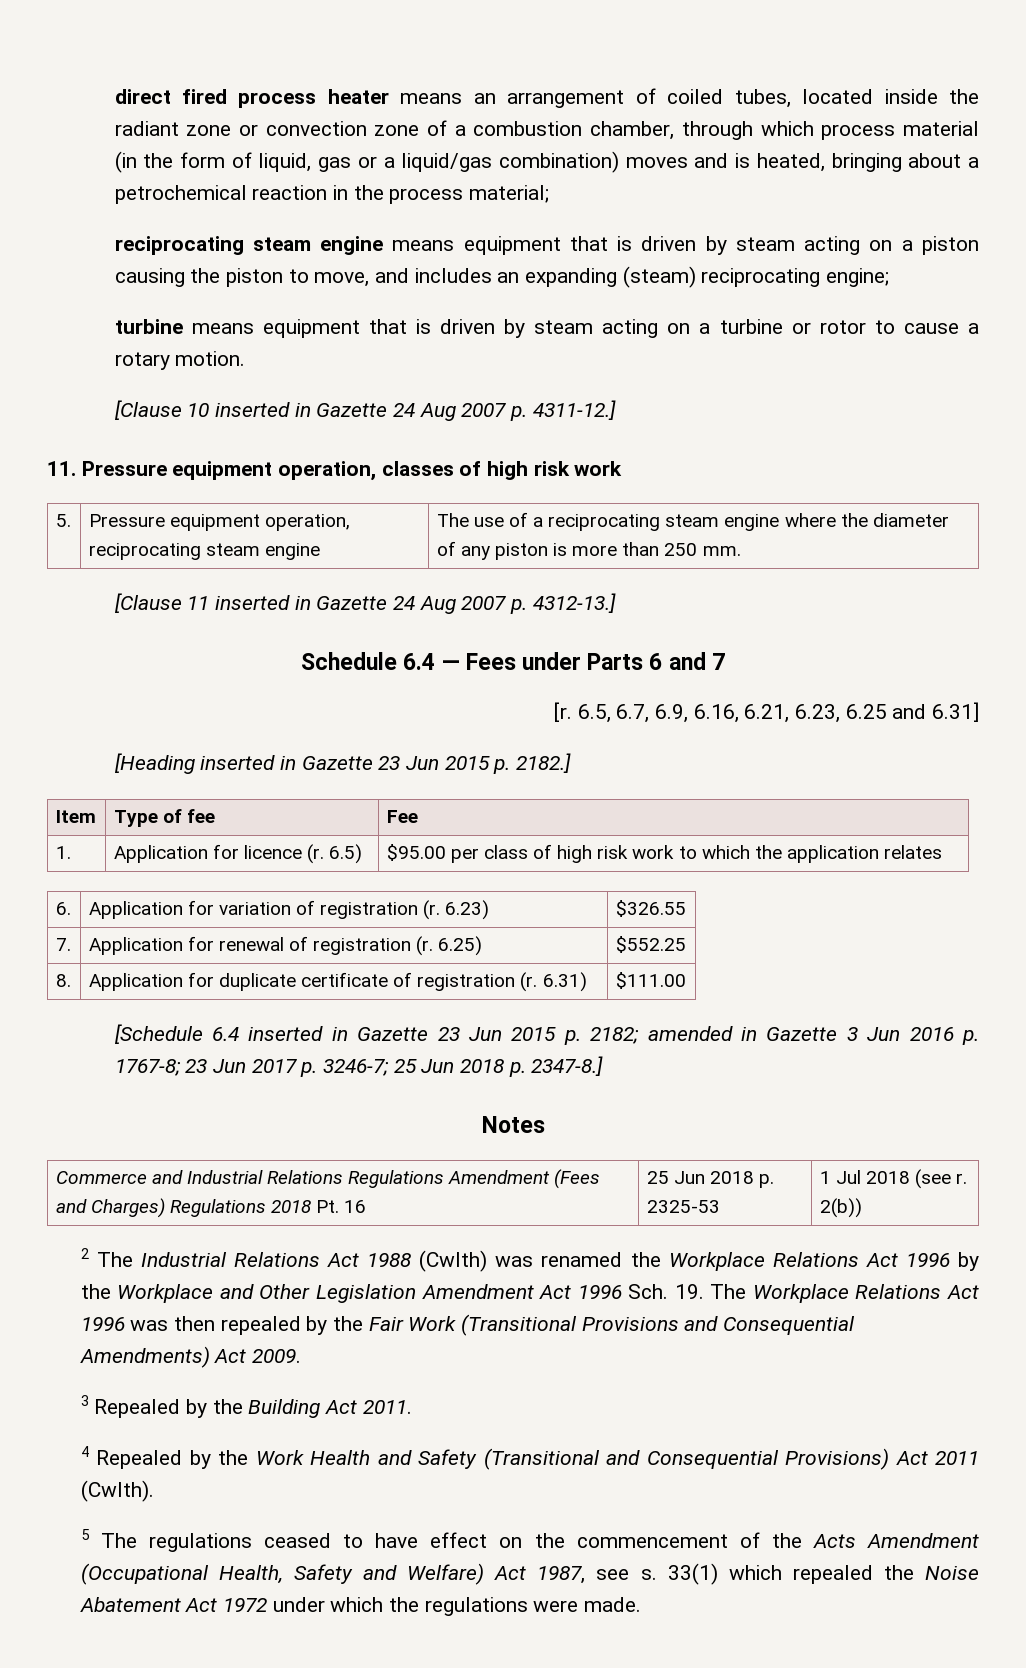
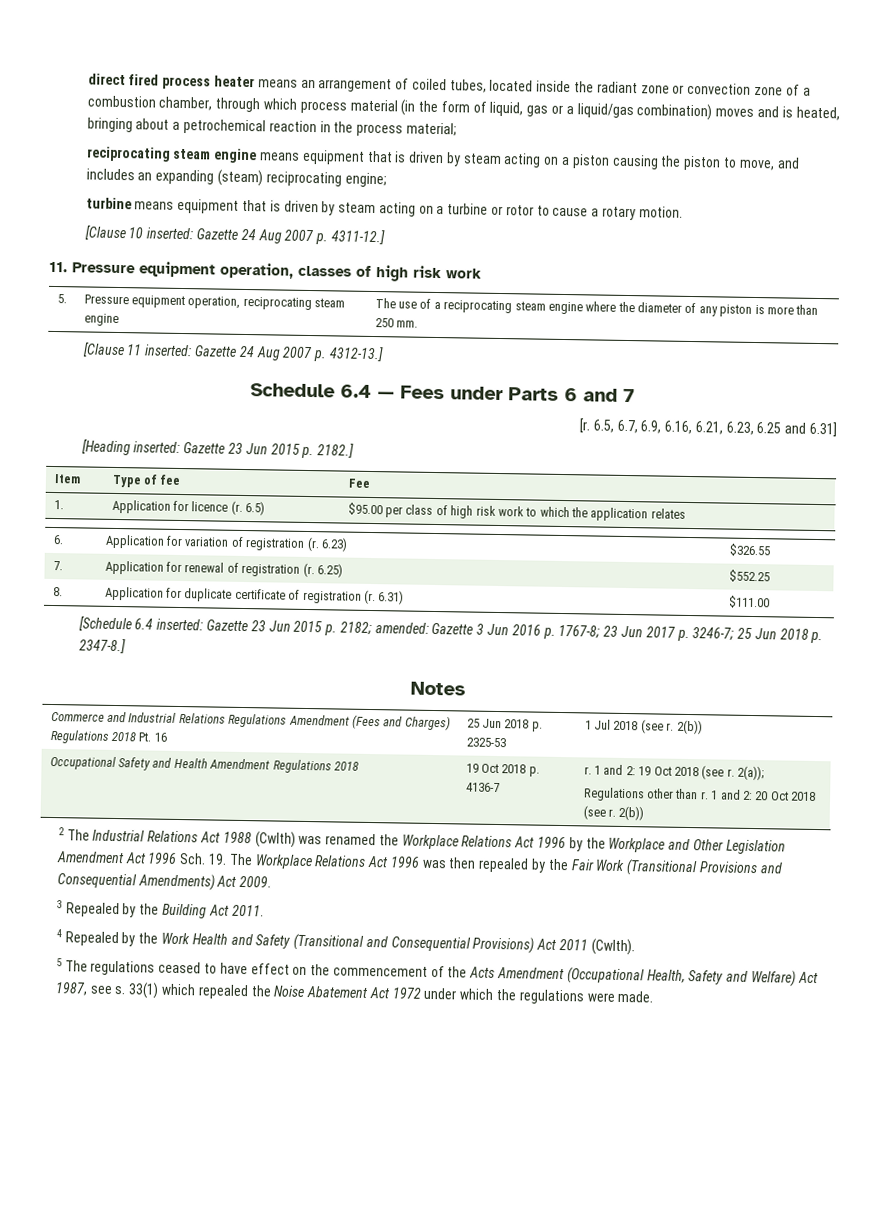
- [Clause 10 inserted in Gazette 24 Aug 2007 p. 4311-12.]
+ [Clause 10 inserted: Gazette 24 Aug 2007 p. 4311-12.]
- [Clause 11 inserted in Gazette 24 Aug 2007 p. 4312-13.]
+ [Clause 11 inserted: Gazette 24 Aug 2007 p. 4312-13.]
- [Heading inserted in Gazette 23 Jun 2015 p. 2182.]
+ [Heading inserted: Gazette 23 Jun 2015 p. 2182.]
- [Schedule 6.4 inserted in Gazette 23 Jun 2015 p. 2182; amended in Gazette 3 Jun 2016 p. 1767-8; 23 Jun 2017 p. 3246-7; 25 Jun 2018 p. 2347-8.]
+ [Schedule 6.4 inserted: Gazette 23 Jun 2015 p. 2182; amended: Gazette 3 Jun 2016 p. 1767-8; 23 Jun 2017 p. 3246-7; 25 Jun 2018 p. 2347-8.]
+ Occupational Safety and Health Amendment Regulations 2018 | 19 Oct 2018 p. 4136-7 | r. 1 and 2: 19 Oct 2018 (see r. 2(a));
+ Regulations other than r. 1 and 2: 20 Oct 2018 (see r. 2(b))

